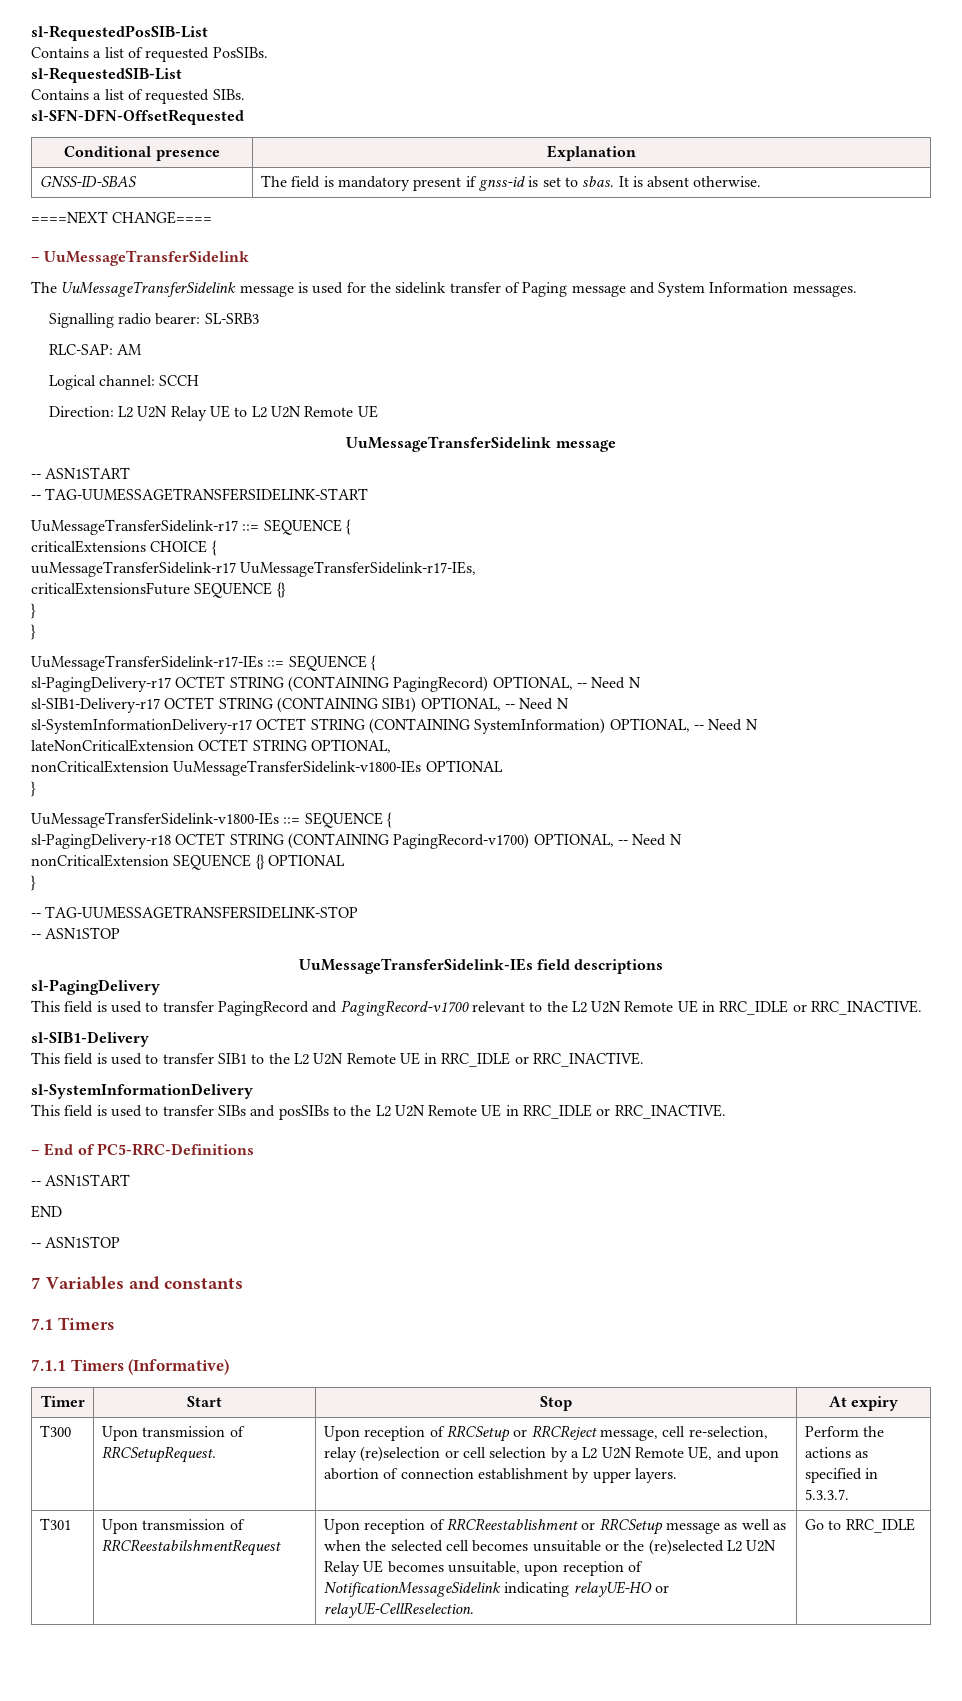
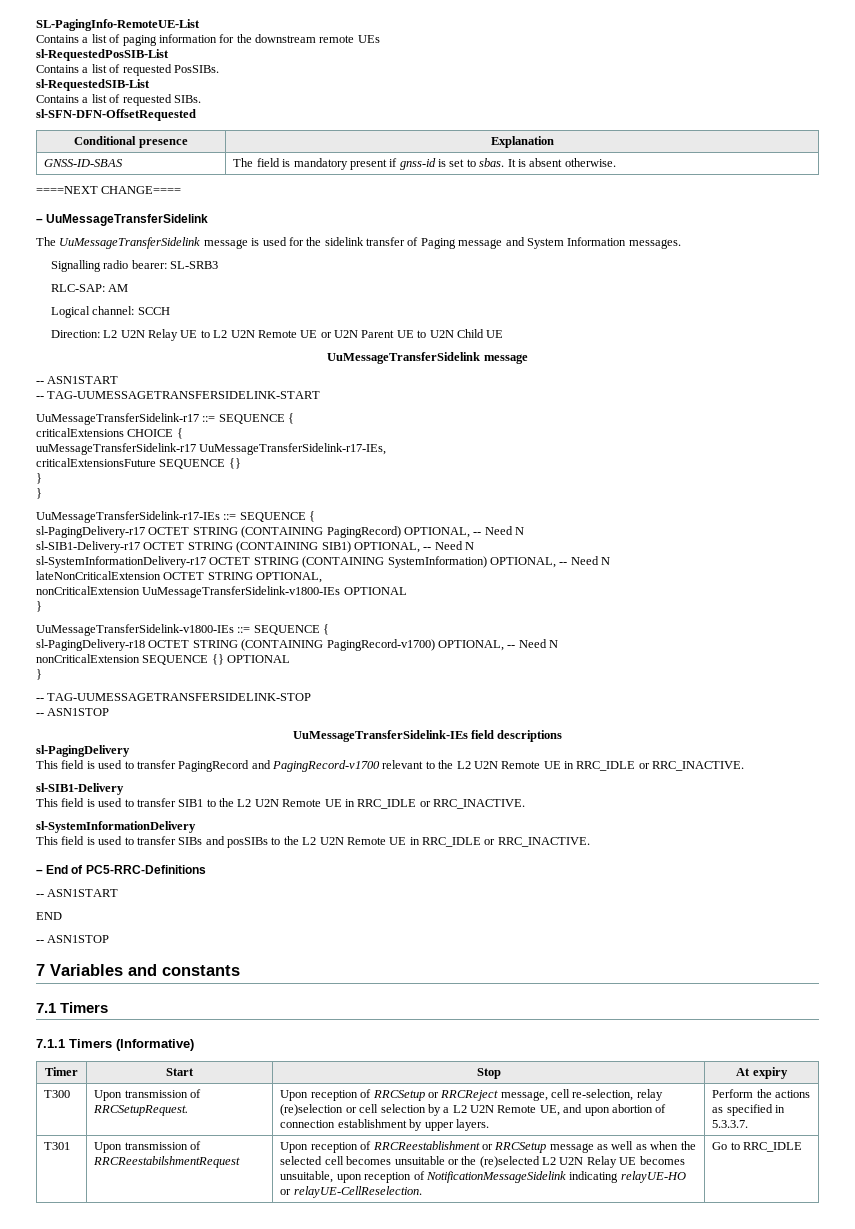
+ SL-PagingInfo-RemoteUE-List
+ Contains a list of paging information for the downstream remote UEs
- Direction: L2 U2N Relay UE to L2 U2N Remote UE
+ Direction: L2 U2N Relay UE to L2 U2N Remote UE or U2N Parent UE to U2N Child UE

